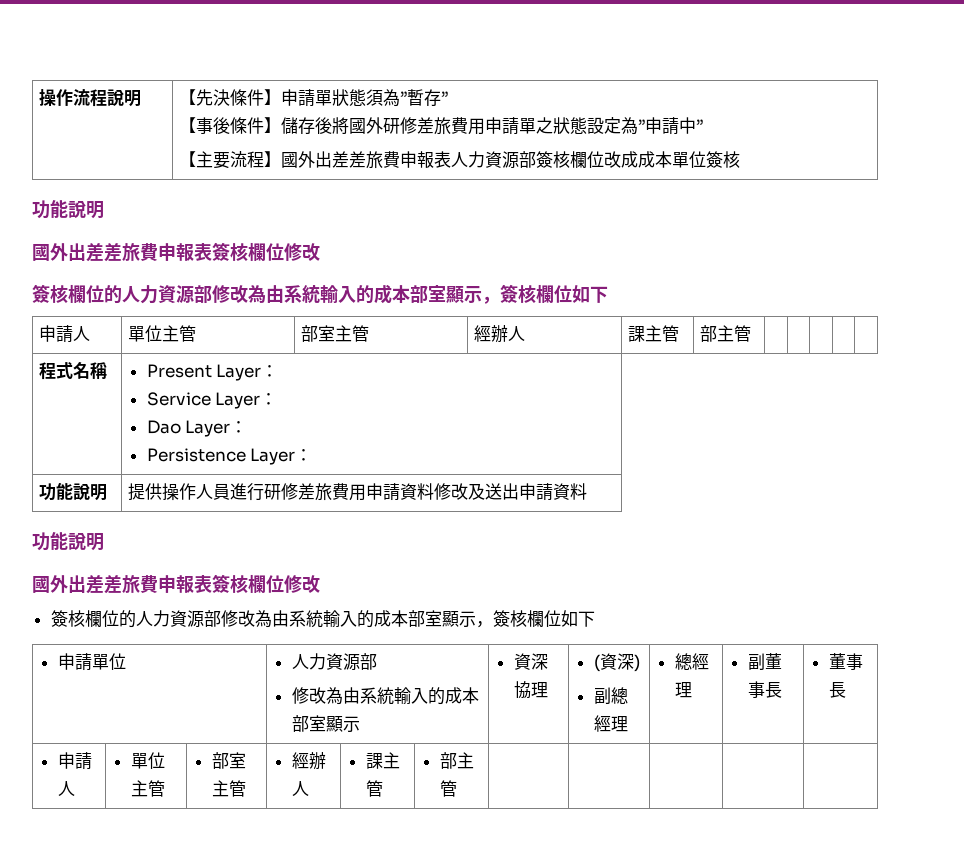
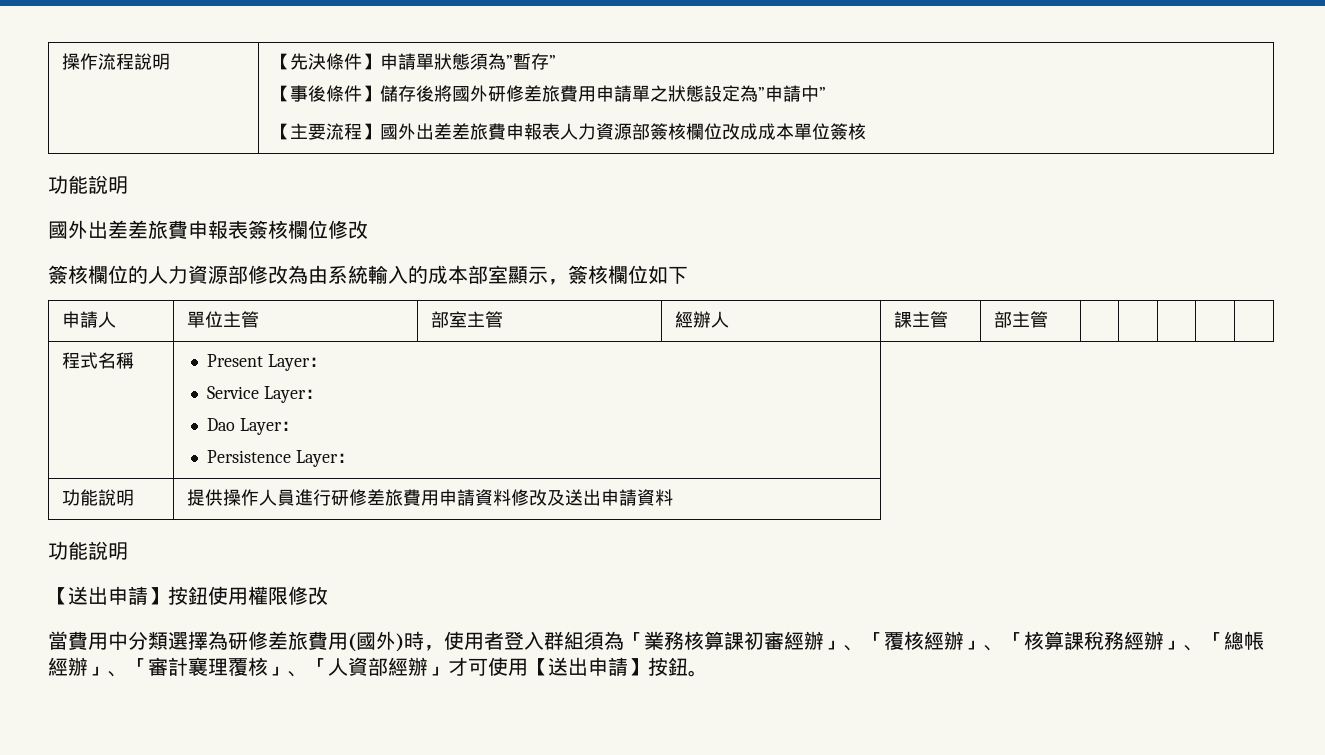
  功能說明 | 提供操作人員進行研修差旅費用申請資料修改及送出申請資料
  功能說明
- 國外出差差旅費申報表簽核欄位修改
- 簽核欄位的人力資源部修改為由系統輸入的成本部室顯示，簽核欄位如下
- 申請單位 | 人力資源部
- 修改為由系統輸入的成本部室顯示 | 資深協理 | (資深)
- 副總經理 | 總經理 | 副董事長 | 董事長
- 申請人 | 單位主管 | 部室主管 | 經辦人 | 課主管 | 部主管 | | | | |
+ 【送出申請】按鈕使用權限修改
+ 當費用中分類選擇為研修差旅費用(國外)時，使用者登入群組須為「業務核算課初審經辦」、「覆核經辦」、「核算課稅務經辦」、「總帳經辦」、「審計襄理覆核」、「人資部經辦」才可使用【送出申請】按鈕。

